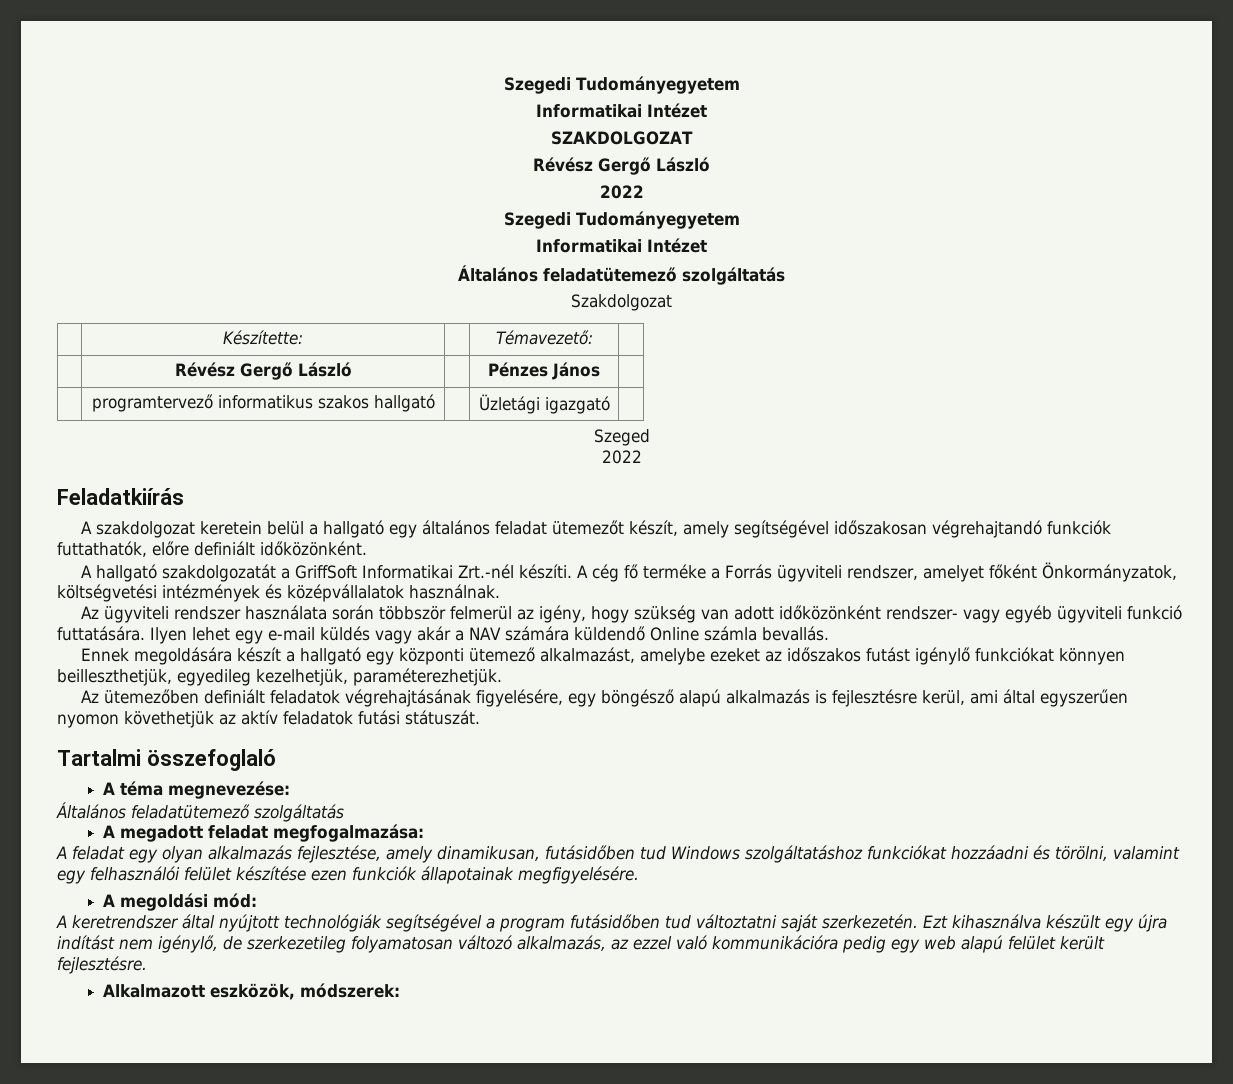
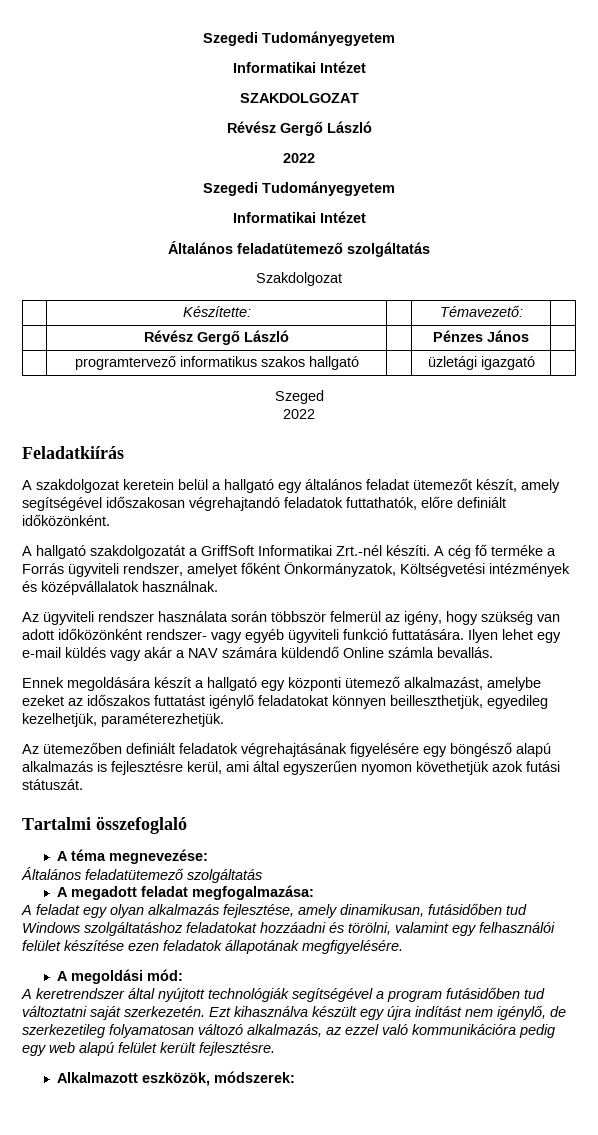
- | programtervező informatikus szakos hallgató | | Üzletági igazgató |
+ | programtervező informatikus szakos hallgató | | üzletági igazgató |
- A szakdolgozat keretein belül a hallgató egy általános feladat ütemezőt készít, amely segítségével időszakosan végrehajtandó funkciók futtathatók, előre definiált időközönként.
+ A szakdolgozat keretein belül a hallgató egy általános feladat ütemezőt készít, amely segítségével időszakosan végrehajtandó feladatok futtathatók, előre definiált időközönként.
- A cég fő terméke a Forrás ügyviteli rendszer, amelyet főként Önkormányzatok, költségvetési intézmények és középvállalatok használnak.
+ A cég fő terméke a Forrás ügyviteli rendszer, amelyet főként Önkormányzatok, Költségvetési intézmények és középvállalatok használnak.
- Ennek megoldására készít a hallgató egy központi ütemező alkalmazást, amelybe ezeket az időszakos futást igénylő funkciókat könnyen beilleszthetjük, egyedileg kezelhetjük, paraméterezhetjük.
+ Ennek megoldására készít a hallgató egy központi ütemező alkalmazást, amelybe ezeket az időszakos futtatást igénylő feladatokat könnyen beilleszthetjük, egyedileg kezelhetjük, paraméterezhetjük.
- Az ütemezőben definiált feladatok végrehajtásának figyelésére, egy böngésző alapú alkalmazás is fejlesztésre kerül, ami által egyszerűen nyomon követhetjük az aktív feladatok futási státuszát.
+ Az ütemezőben definiált feladatok végrehajtásának figyelésére egy böngésző alapú alkalmazás is fejlesztésre kerül, ami által egyszerűen nyomon követhetjük azok futási státuszát.
- A feladat egy olyan alkalmazás fejlesztése, amely dinamikusan, futásidőben tud Windows szolgáltatáshoz funkciókat hozzáadni és törölni, valamint egy felhasználói felület készítése ezen funkciók állapotainak megfigyelésére.
+ A feladat egy olyan alkalmazás fejlesztése, amely dinamikusan, futásidőben tud Windows szolgáltatáshoz feladatokat hozzáadni és törölni, valamint egy felhasználói felület készítése ezen feladatok állapotának megfigyelésére.

